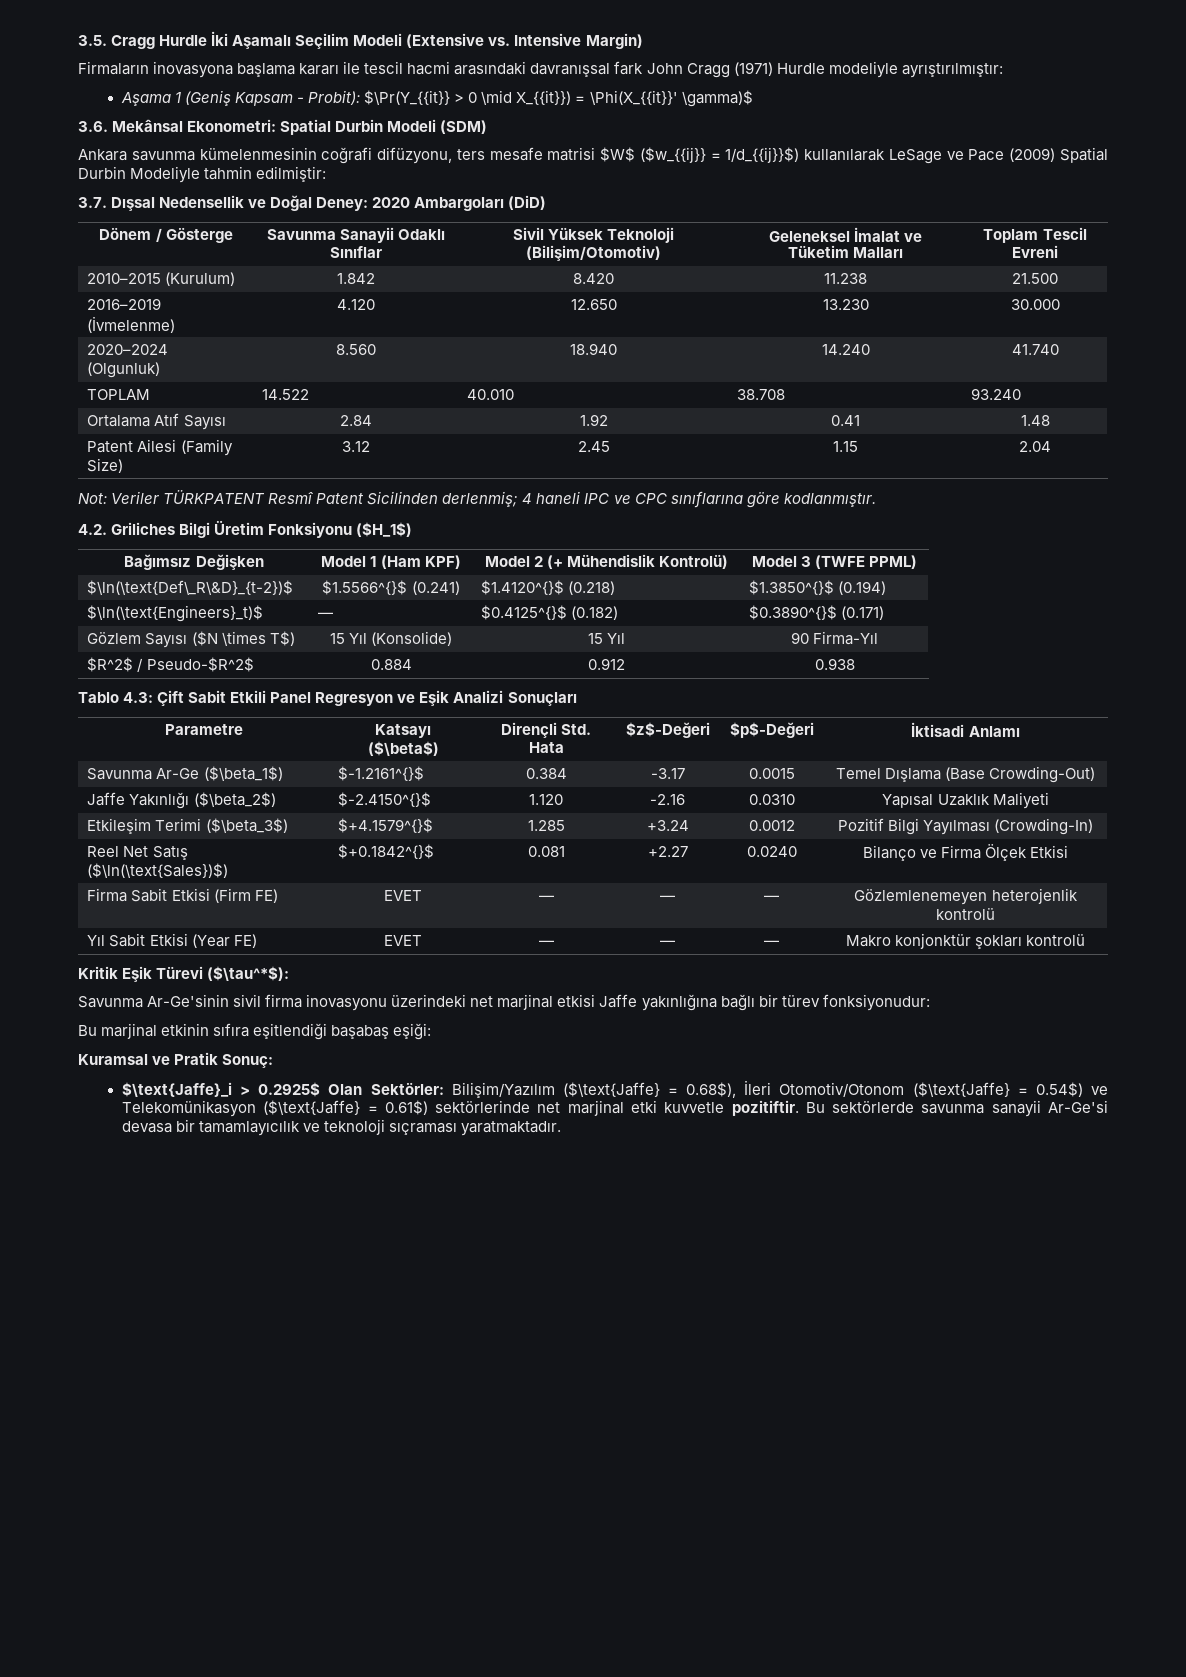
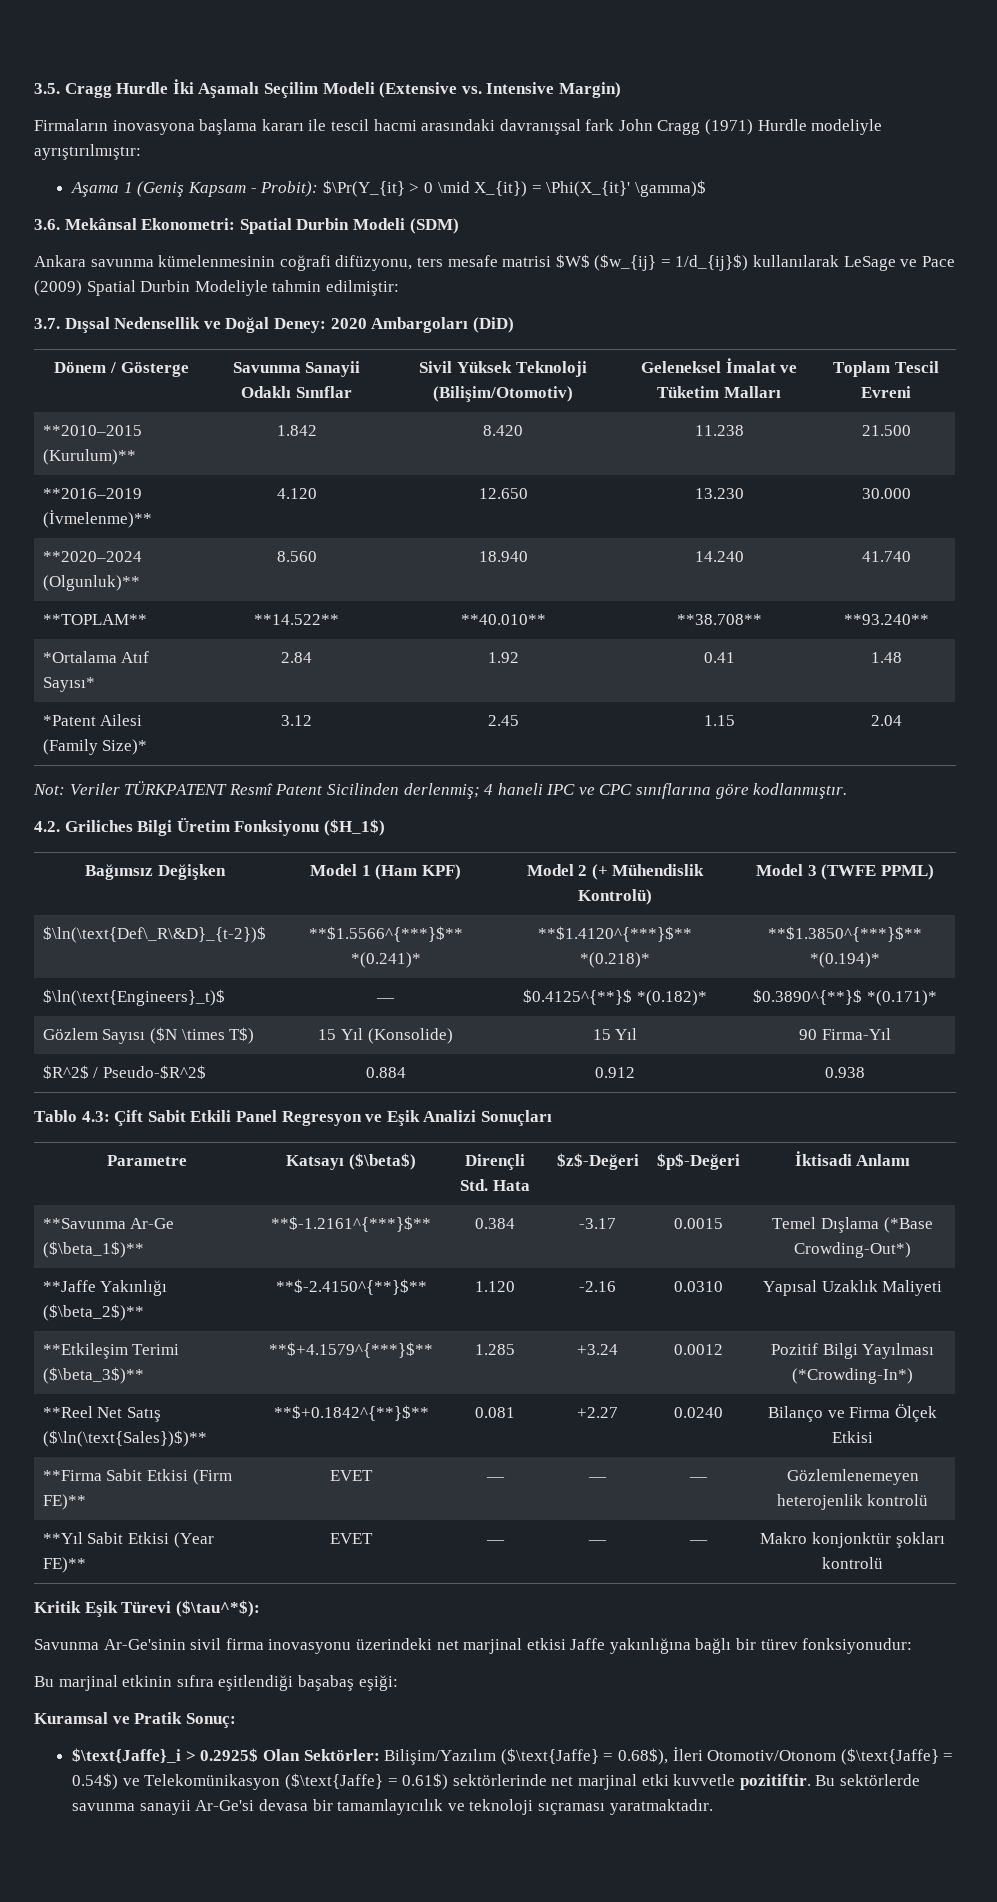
- Aşama 1 (Geniş Kapsam - Probit): $\Pr(Y_{{it}} > 0 \mid X_{{it}}) = \Phi(X_{{it}}' \gamma)$
+ Aşama 1 (Geniş Kapsam - Probit): $\Pr(Y_{it} > 0 \mid X_{it}) = \Phi(X_{it}' \gamma)$
- Ankara savunma kümelenmesinin coğrafi difüzyonu, ters mesafe matrisi $W$ ($w_{{ij}} = 1/d_{{ij}}$) kullanılarak LeSage ve Pace (2009) Spatial Durbin Modeliyle tahmin edilmiştir:
+ Ankara savunma kümelenmesinin coğrafi difüzyonu, ters mesafe matrisi $W$ ($w_{ij} = 1/d_{ij}$) kullanılarak LeSage ve Pace (2009) Spatial Durbin Modeliyle tahmin edilmiştir:
- 2010–2015 (Kurulum) | 1.842 | 8.420 | 11.238 | 21.500
+ **2010–2015 (Kurulum)** | 1.842 | 8.420 | 11.238 | 21.500
- 2016–2019 (İvmelenme) | 4.120 | 12.650 | 13.230 | 30.000
+ **2016–2019 (İvmelenme)** | 4.120 | 12.650 | 13.230 | 30.000
- 2020–2024 (Olgunluk) | 8.560 | 18.940 | 14.240 | 41.740
+ **2020–2024 (Olgunluk)** | 8.560 | 18.940 | 14.240 | 41.740
- TOPLAM | 14.522 | 40.010 | 38.708 | 93.240
- Ortalama Atıf Sayısı | 2.84 | 1.92 | 0.41 | 1.48
+ **TOPLAM** | **14.522** | **40.010** | **38.708** | **93.240**
+ *Ortalama Atıf Sayısı* | 2.84 | 1.92 | 0.41 | 1.48
- Patent Ailesi (Family Size) | 3.12 | 2.45 | 1.15 | 2.04
+ *Patent Ailesi (Family Size)* | 3.12 | 2.45 | 1.15 | 2.04
- $\ln(\text{Def\_R\&D}_{t-2})$ | $1.5566^{}$ (0.241) | $1.4120^{}$ (0.218) | $1.3850^{}$ (0.194)
- $\ln(\text{Engineers}_t)$ | — | $0.4125^{}$ (0.182) | $0.3890^{}$ (0.171)
+ $\ln(\text{Def\_R\&D}_{t-2})$ | **$1.5566^{***}$** *(0.241)* | **$1.4120^{***}$** *(0.218)* | **$1.3850^{***}$** *(0.194)*
+ $\ln(\text{Engineers}_t)$ | — | $0.4125^{**}$ *(0.182)* | $0.3890^{**}$ *(0.171)*
- Savunma Ar-Ge ($\beta_1$) | $-1.2161^{}$ | 0.384 | -3.17 | 0.0015 | Temel Dışlama (Base Crowding-Out)
- Jaffe Yakınlığı ($\beta_2$) | $-2.4150^{}$ | 1.120 | -2.16 | 0.0310 | Yapısal Uzaklık Maliyeti
+ **Savunma Ar-Ge ($\beta_1$)** | **$-1.2161^{***}$** | 0.384 | -3.17 | 0.0015 | Temel Dışlama (*Base Crowding-Out*)
+ **Jaffe Yakınlığı ($\beta_2$)** | **$-2.4150^{**}$** | 1.120 | -2.16 | 0.0310 | Yapısal Uzaklık Maliyeti
- Etkileşim Terimi ($\beta_3$) | $+4.1579^{}$ | 1.285 | +3.24 | 0.0012 | Pozitif Bilgi Yayılması (Crowding-In)
- Reel Net Satış ($\ln(\text{Sales})$) | $+0.1842^{}$ | 0.081 | +2.27 | 0.0240 | Bilanço ve Firma Ölçek Etkisi
+ **Etkileşim Terimi ($\beta_3$)** | **$+4.1579^{***}$** | 1.285 | +3.24 | 0.0012 | Pozitif Bilgi Yayılması (*Crowding-In*)
+ **Reel Net Satış ($\ln(\text{Sales})$)** | **$+0.1842^{**}$** | 0.081 | +2.27 | 0.0240 | Bilanço ve Firma Ölçek Etkisi
- Firma Sabit Etkisi (Firm FE) | EVET | — | — | — | Gözlemlenemeyen heterojenlik kontrolü
+ **Firma Sabit Etkisi (Firm FE)** | EVET | — | — | — | Gözlemlenemeyen heterojenlik kontrolü
- Yıl Sabit Etkisi (Year FE) | EVET | — | — | — | Makro konjonktür şokları kontrolü
+ **Yıl Sabit Etkisi (Year FE)** | EVET | — | — | — | Makro konjonktür şokları kontrolü

